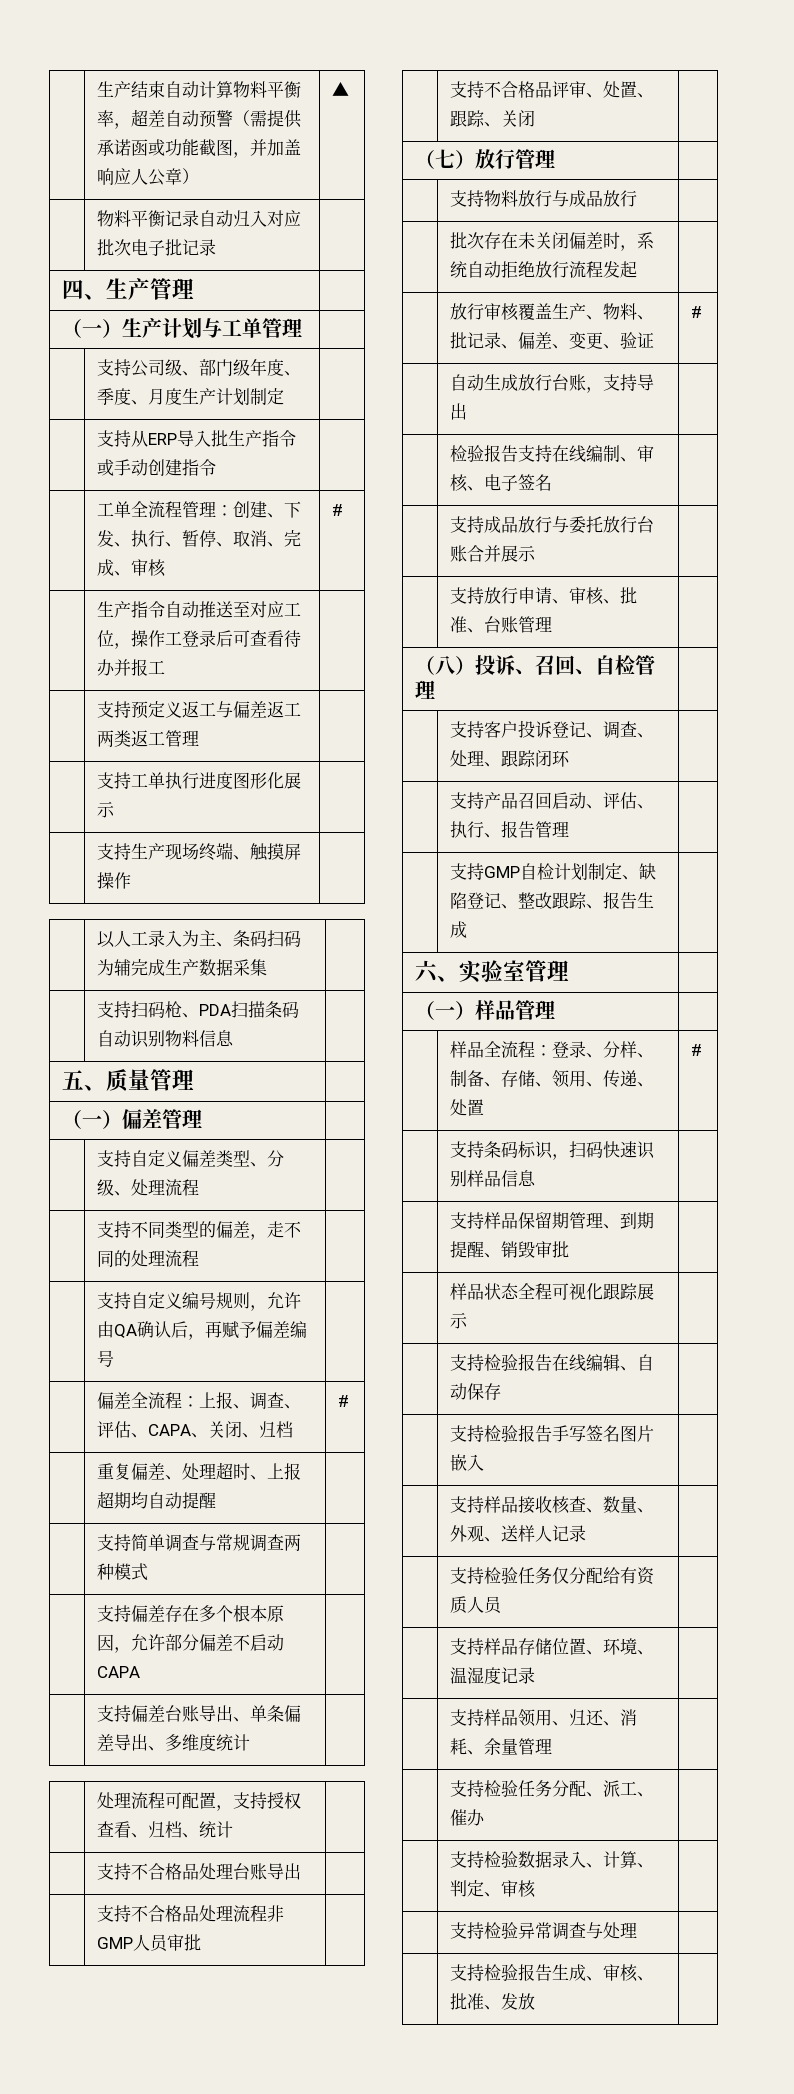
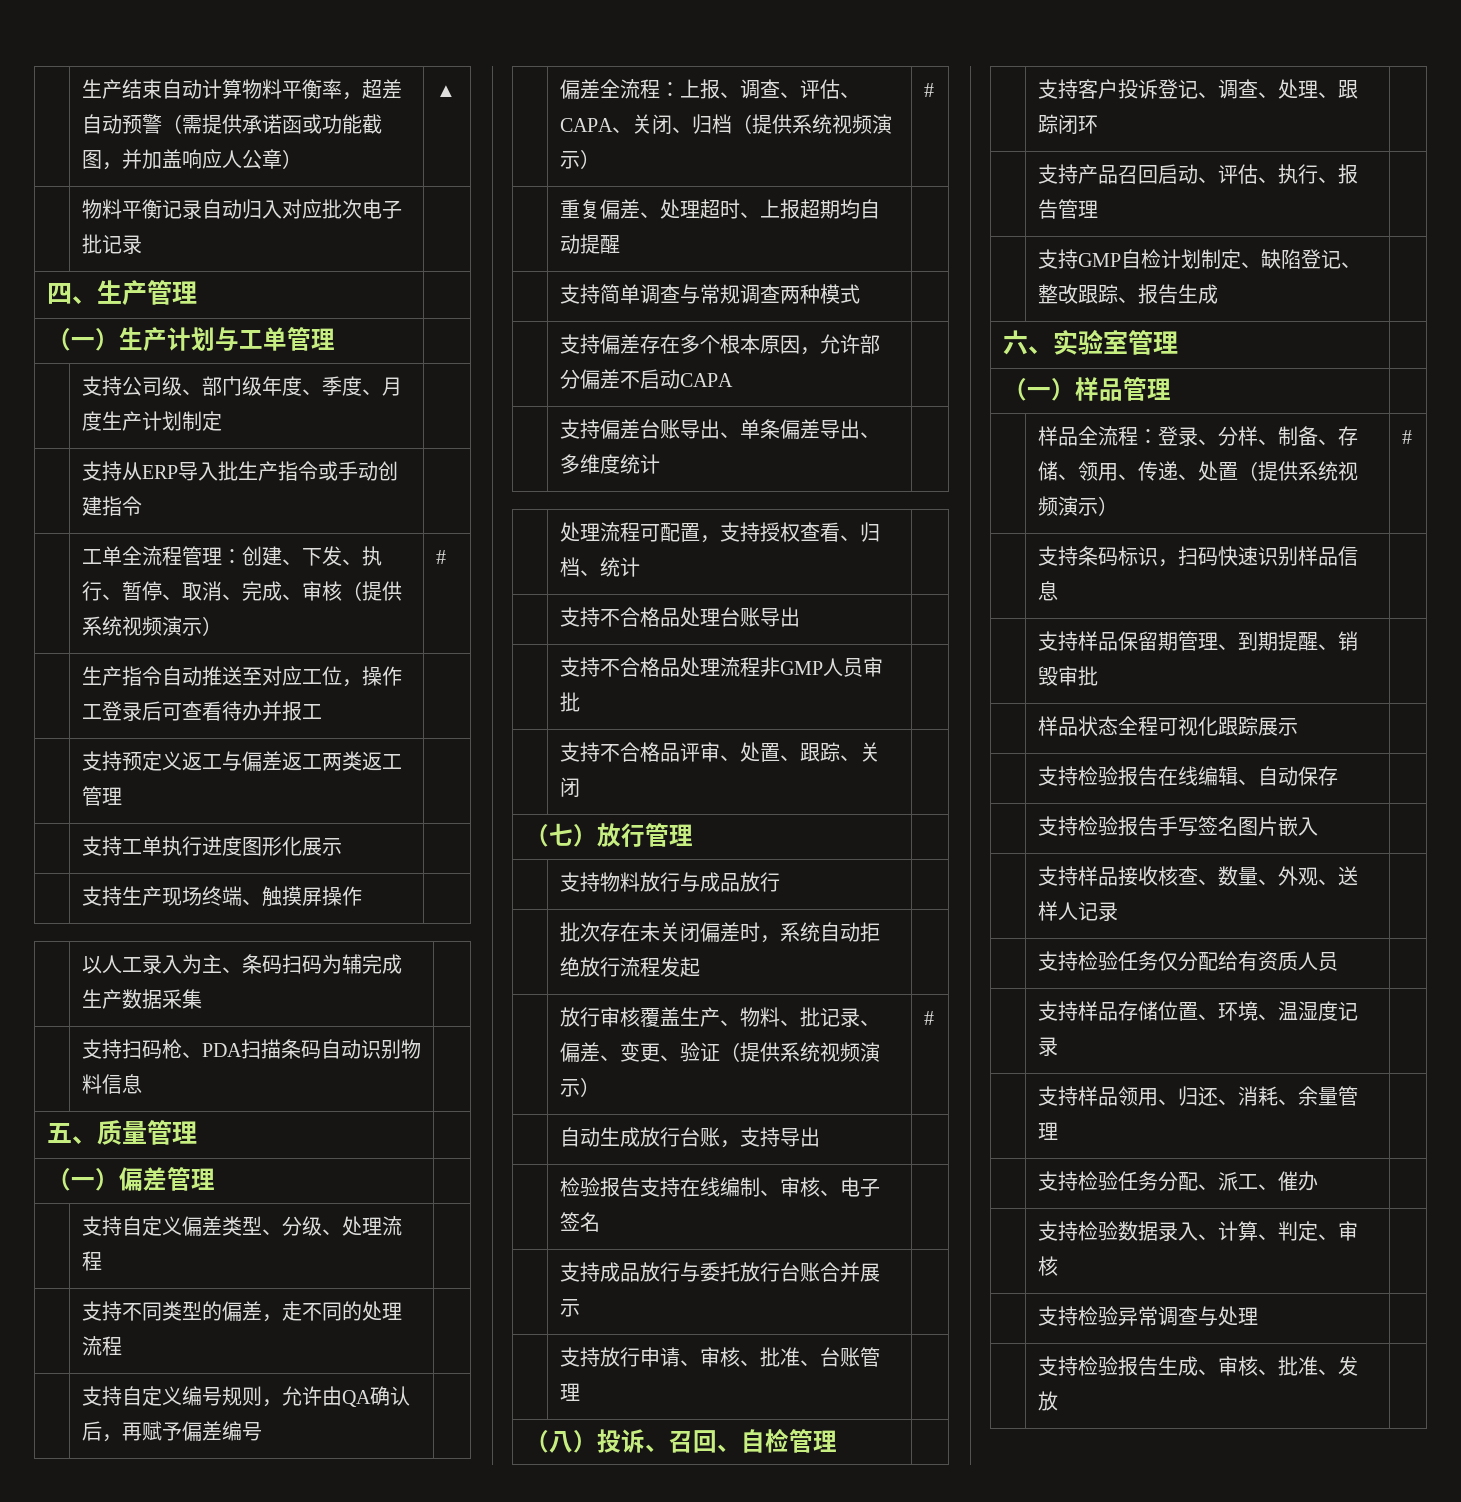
- | 工单全流程管理：创建、下发、执行、暂停、取消、完成、审核 | #
+ | 工单全流程管理：创建、下发、执行、暂停、取消、完成、审核（提供系统视频演示） | #
- | 偏差全流程：上报、调查、评估、CAPA、关闭、归档 | #
+ | 偏差全流程：上报、调查、评估、CAPA、关闭、归档（提供系统视频演示） | #
- | 放行审核覆盖生产、物料、批记录、偏差、变更、验证 | #
+ | 放行审核覆盖生产、物料、批记录、偏差、变更、验证（提供系统视频演示） | #
- | 样品全流程：登录、分样、制备、存储、领用、传递、处置 | #
+ | 样品全流程：登录、分样、制备、存储、领用、传递、处置（提供系统视频演示） | #

